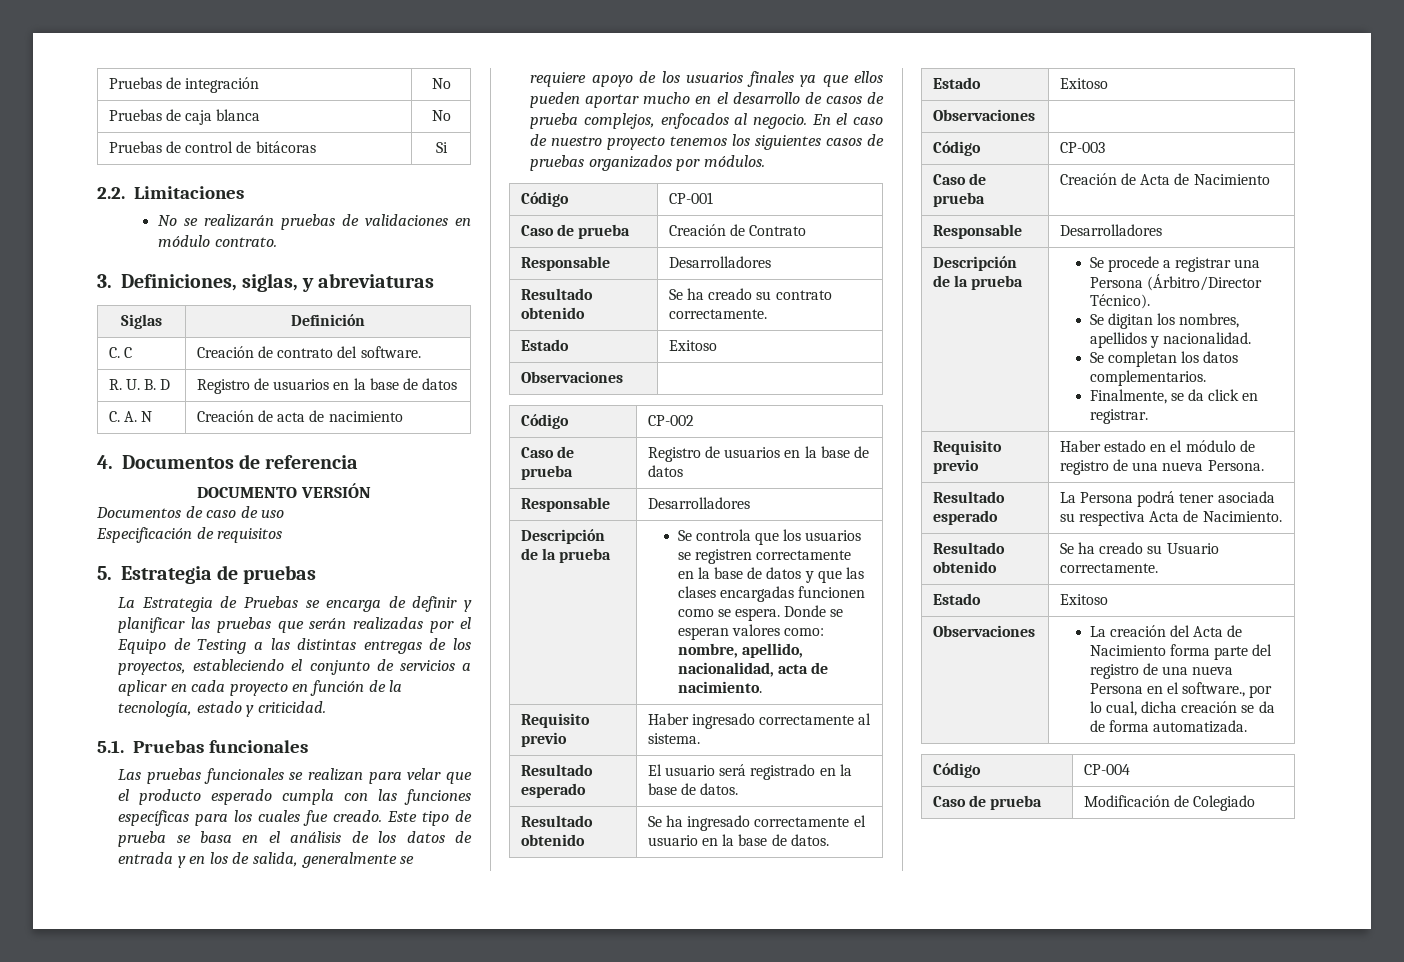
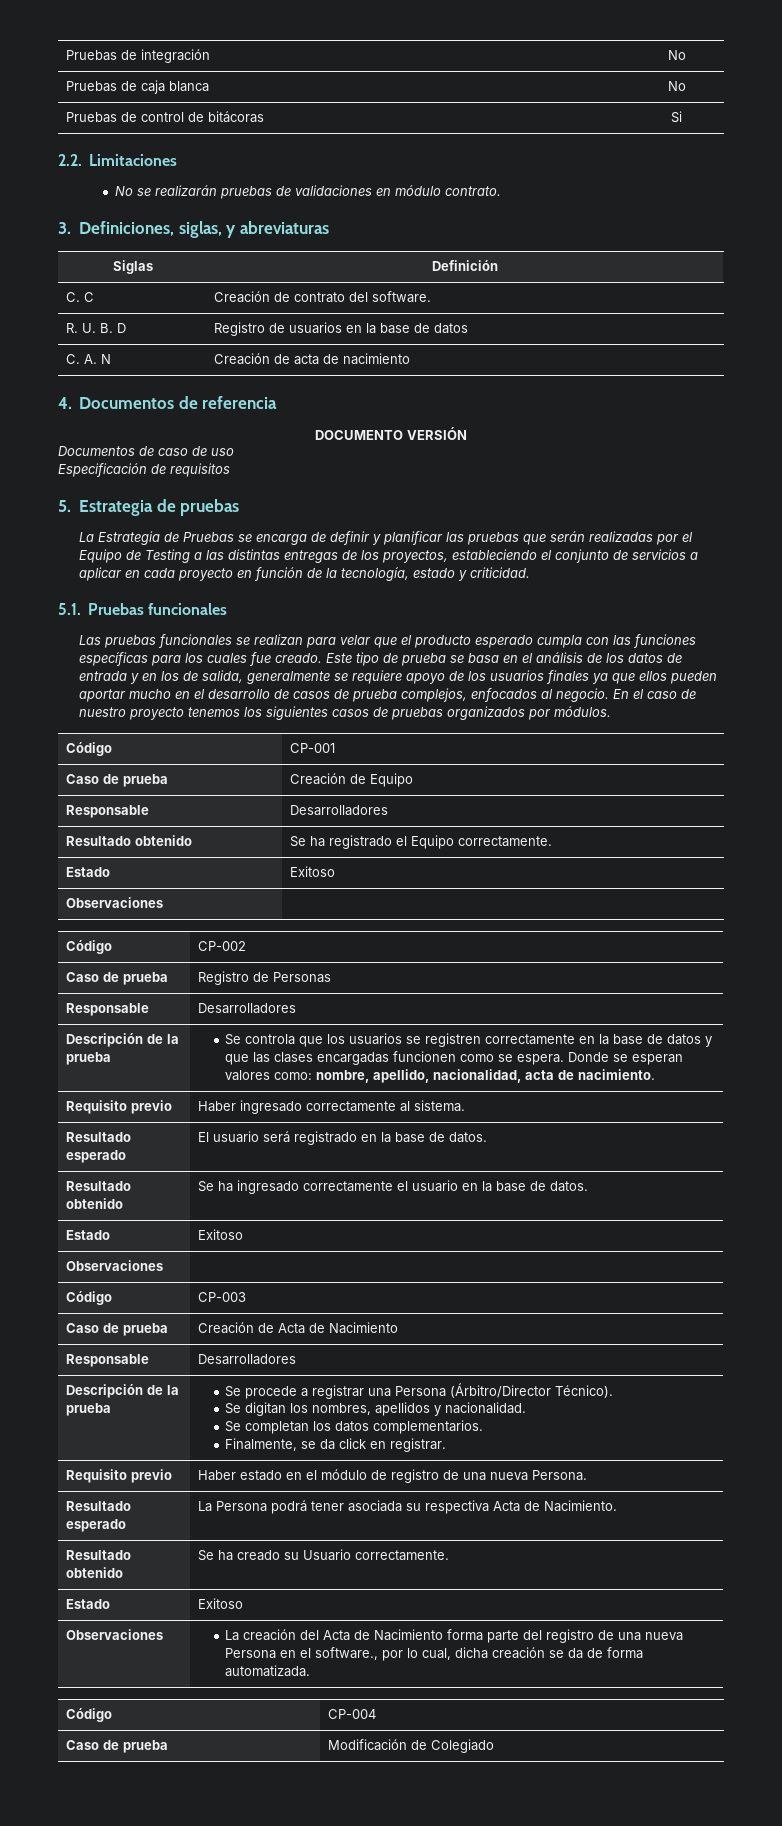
- Caso de prueba | Creación de Contrato
+ Caso de prueba | Creación de Equipo
- Resultado obtenido | Se ha creado su contrato correctamente.
+ Resultado obtenido | Se ha registrado el Equipo correctamente.
- Caso de prueba | Registro de usuarios en la base de datos
+ Caso de prueba | Registro de Personas

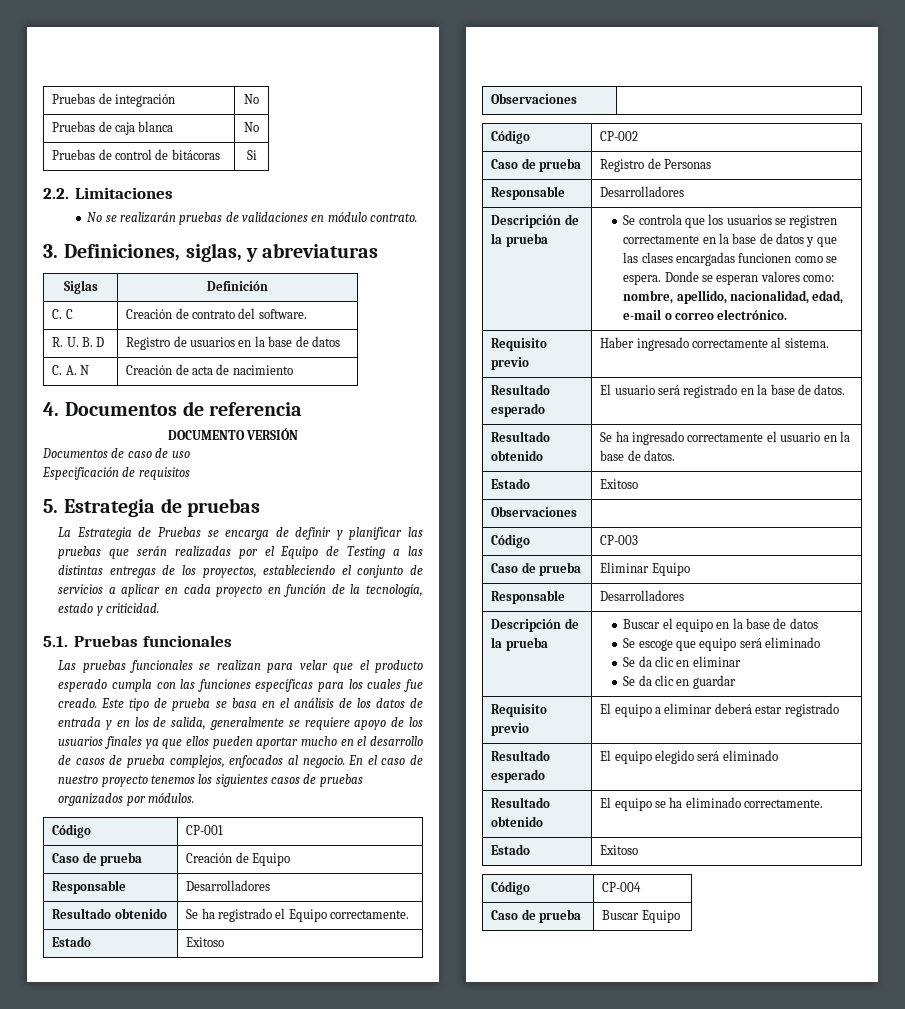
- Descripción de la prueba | Se controla que los usuarios se registren correctamente en la base de datos y que las clases encargadas funcionen como se espera. Donde se esperan valores como: nombre, apellido, nacionalidad, acta de nacimiento.
+ Descripción de la prueba | Se controla que los usuarios se registren correctamente en la base de datos y que las clases encargadas funcionen como se espera. Donde se esperan valores como: nombre, apellido, nacionalidad, edad, e-mail o correo electrónico.
- Caso de prueba | Creación de Acta de Nacimiento
+ Caso de prueba | Eliminar Equipo
  Responsable | Desarrolladores
- Descripción de la prueba | Se procede a registrar una Persona (Árbitro/Director Técnico).
- Se digitan los nombres, apellidos y nacionalidad.
- Se completan los datos complementarios.
- Finalmente, se da click en registrar.
- Requisito previo | Haber estado en el módulo de registro de una nueva Persona.
- Resultado esperado | La Persona podrá tener asociada su respectiva Acta de Nacimiento.
- Resultado obtenido | Se ha creado su Usuario correctamente.
+ Descripción de la prueba | Buscar el equipo en la base de datos
+ Se escoge que equipo será eliminado
+ Se da clic en eliminar
+ Se da clic en guardar
+ Requisito previo | El equipo a eliminar deberá estar registrado
+ Resultado esperado | El equipo elegido será eliminado
+ Resultado obtenido | El equipo se ha eliminado correctamente.
  Estado | Exitoso
- Observaciones | La creación del Acta de Nacimiento forma parte del registro de una nueva Persona en el software., por lo cual, dicha creación se da de forma automatizada.
- Caso de prueba | Modificación de Colegiado
+ Caso de prueba | Buscar Equipo

